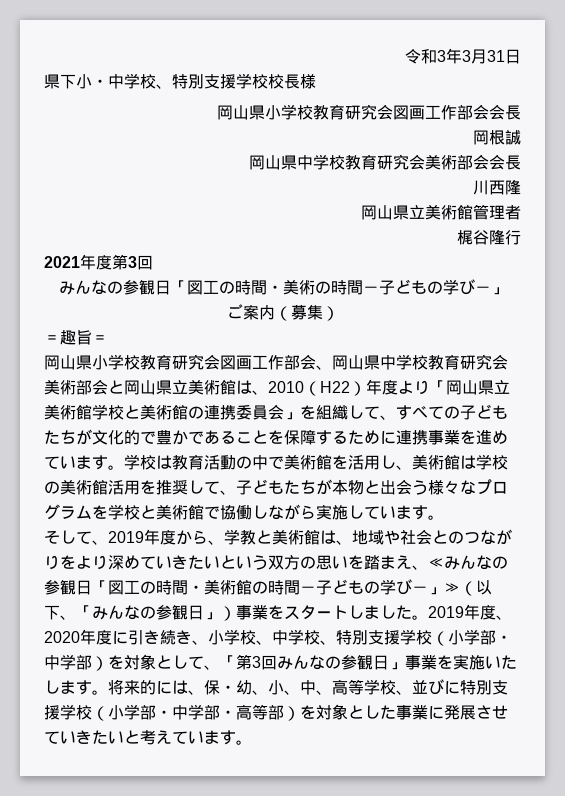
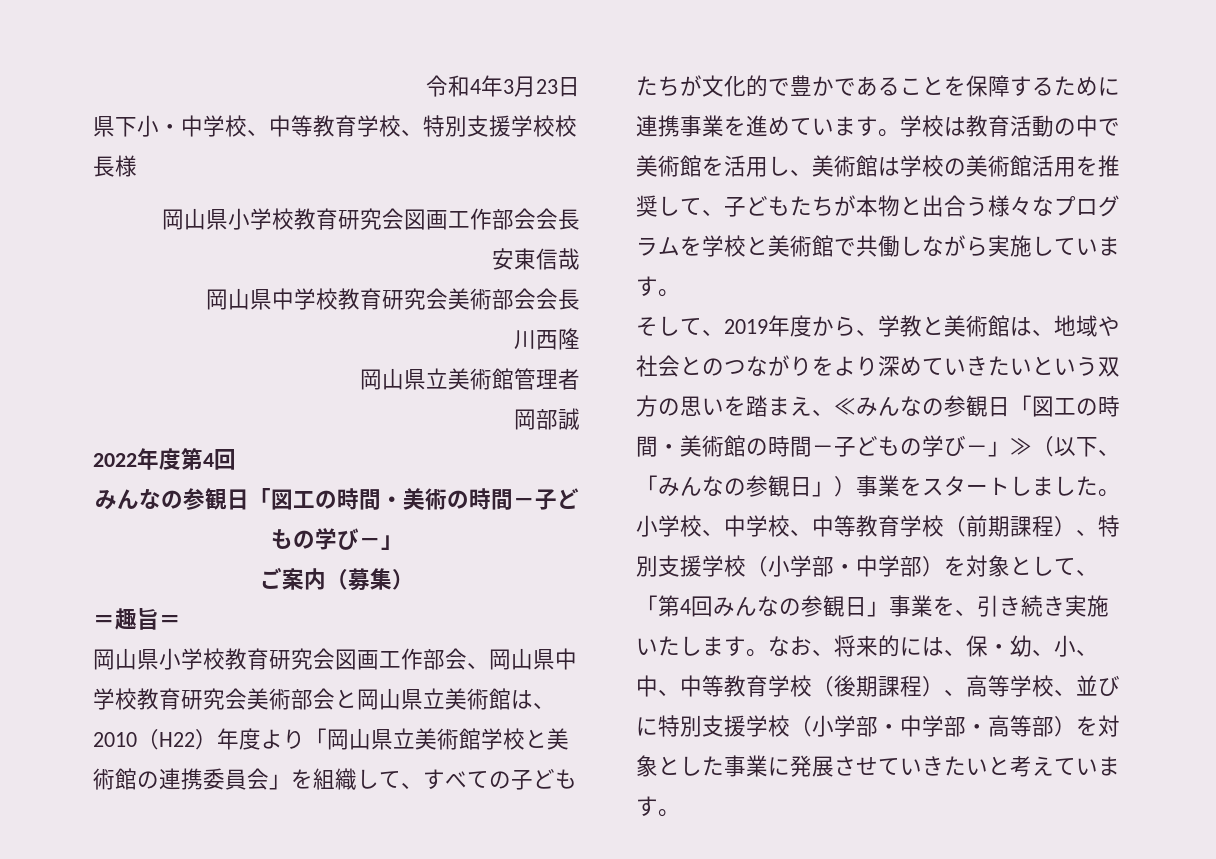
- 令和3年3月31日
+ 令和4年3月23日
- 県下小・中学校、特別支援学校校長様
+ 県下小・中学校、中等教育学校、特別支援学校校長様
- 岡根誠
+ 安東信哉
- 梶谷隆行
- 2021年度第3回
+ 岡部誠
+ 2022年度第4回
- 学校は教育活動の中で美術館を活用し、美術館は学校の美術館活用を推奨して、子どもたちが本物と出会う様々なプログラムを学校と美術館で協働しながら実施しています。
+ 学校は教育活動の中で美術館を活用し、美術館は学校の美術館活用を推奨して、子どもたちが本物と出合う様々なプログラムを学校と美術館で共働しながら実施しています。
- 2019年度、2020年度に引き続き、小学校、中学校、特別支援学校（小学部・中学部）を対象として、「第3回みんなの参観日」事業を実施いたします。
+ 小学校、中学校、中等教育学校（前期課程）、特別支援学校（小学部・中学部）を対象として、「第4回みんなの参観日」事業を、引き続き実施いたします。
- 将来的には、保・幼、小、中、高等学校、並びに特別支援学校（小学部・中学部・高等部）を対象とした事業に発展させていきたいと考えています。
+ なお、将来的には、保・幼、小、中、中等教育学校（後期課程）、高等学校、並びに特別支援学校（小学部・中学部・高等部）を対象とした事業に発展させていきたいと考えています。

